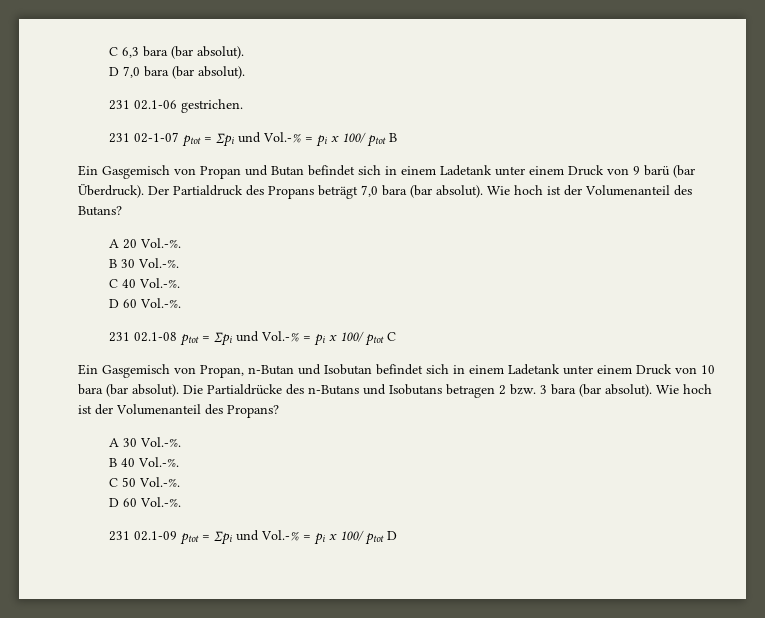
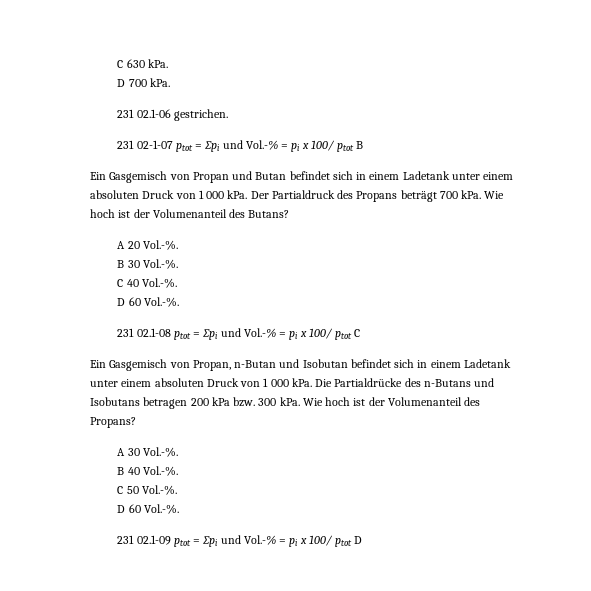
- C 6,3 bara (bar absolut).
- D 7,0 bara (bar absolut).
+ C 630 kPa.
+ D 700 kPa.
- Ein Gasgemisch von Propan und Butan befindet sich in einem Ladetank unter einem Druck von 9 barü (bar Überdruck).
+ Ein Gasgemisch von Propan und Butan befindet sich in einem Ladetank unter einem absoluten Druck von 1 000 kPa.
- Der Partialdruck des Propans beträgt 7,0 bara (bar absolut).
+ Der Partialdruck des Propans beträgt 700 kPa.
- Ein Gasgemisch von Propan, n-Butan und Isobutan befindet sich in einem Ladetank unter einem Druck von 10 bara (bar absolut).
+ Ein Gasgemisch von Propan, n-Butan und Isobutan befindet sich in einem Ladetank unter einem absoluten Druck von 1 000 kPa.
- Die Partialdrücke des n-Butans und Isobutans betragen 2 bzw. 3 bara (bar absolut).
+ Die Partialdrücke des n-Butans und Isobutans betragen 200 kPa bzw. 300 kPa.

